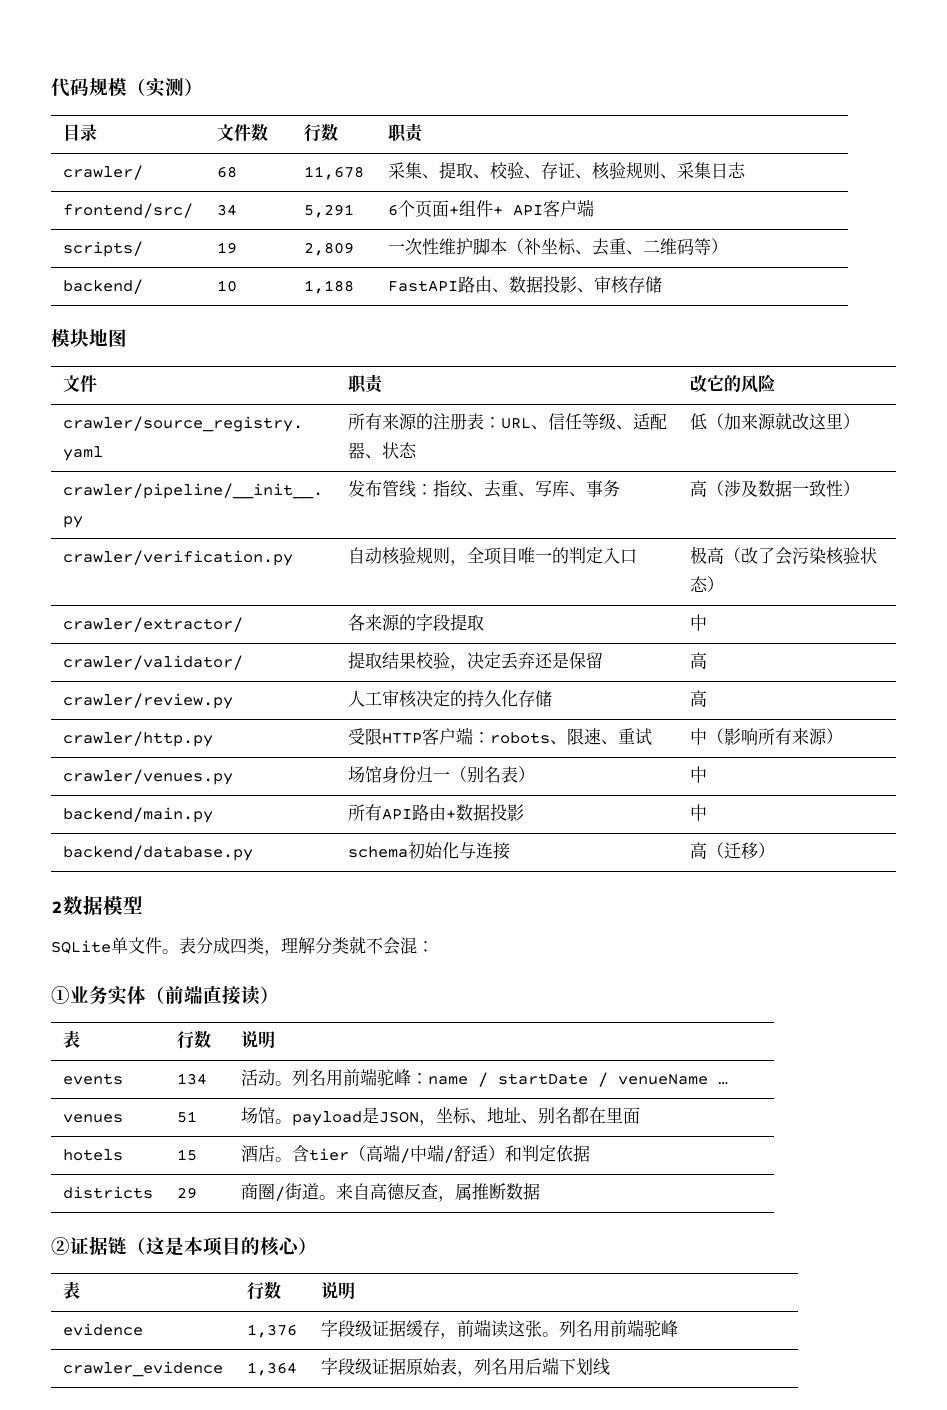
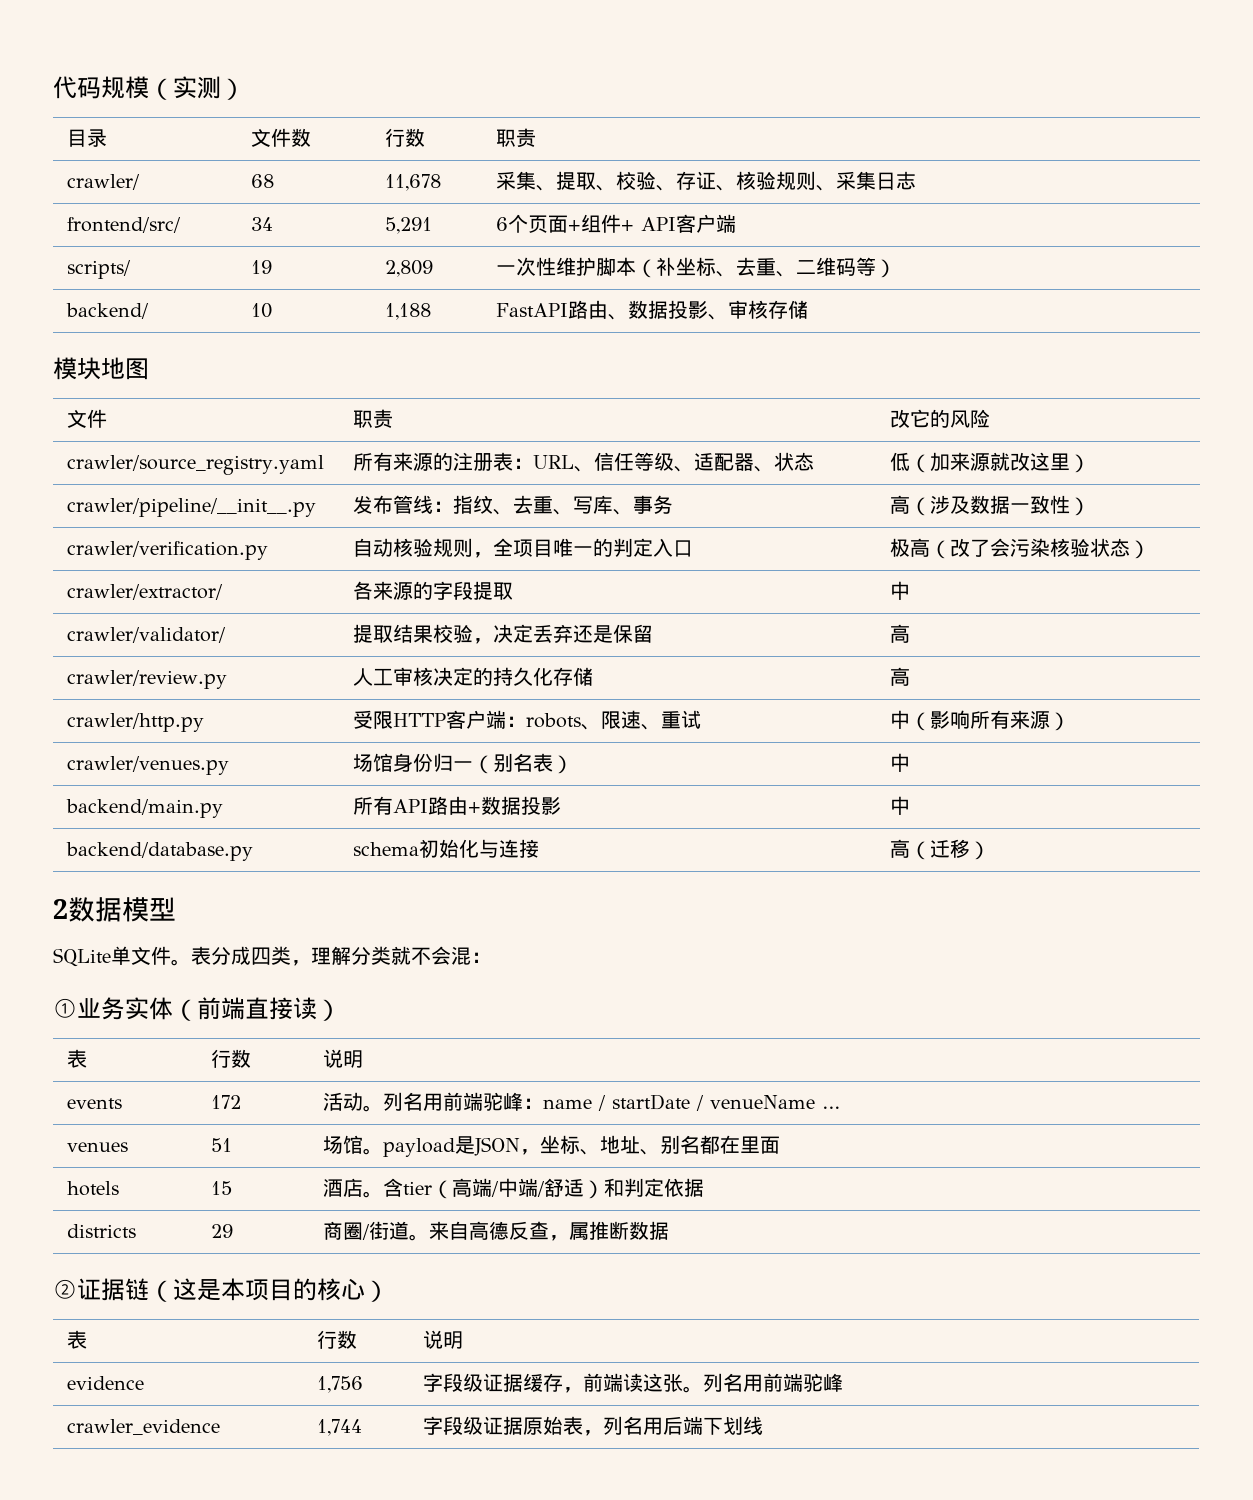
- events | 134 | 活动。列名用前端驼峰：name / startDate / venueName …
+ events | 172 | 活动。列名用前端驼峰：name / startDate / venueName …
- evidence | 1,376 | 字段级证据缓存，前端读这张。列名用前端驼峰
+ evidence | 1,756 | 字段级证据缓存，前端读这张。列名用前端驼峰
- crawler_evidence | 1,364 | 字段级证据原始表，列名用后端下划线
+ crawler_evidence | 1,744 | 字段级证据原始表，列名用后端下划线

